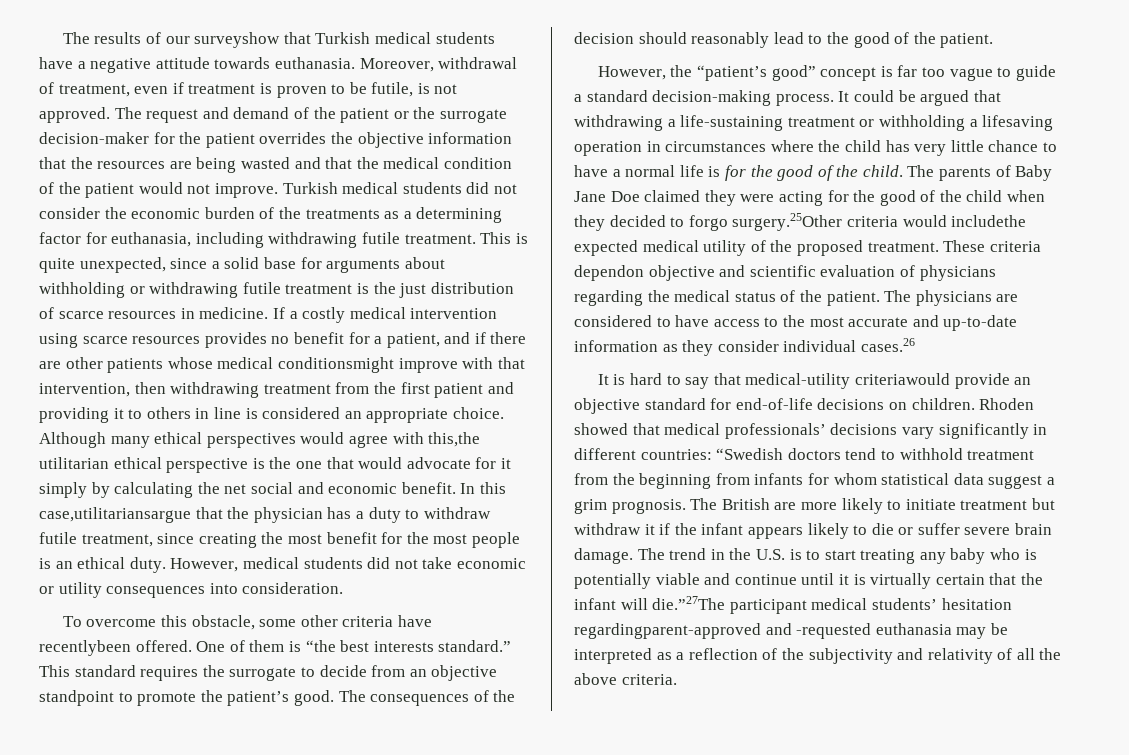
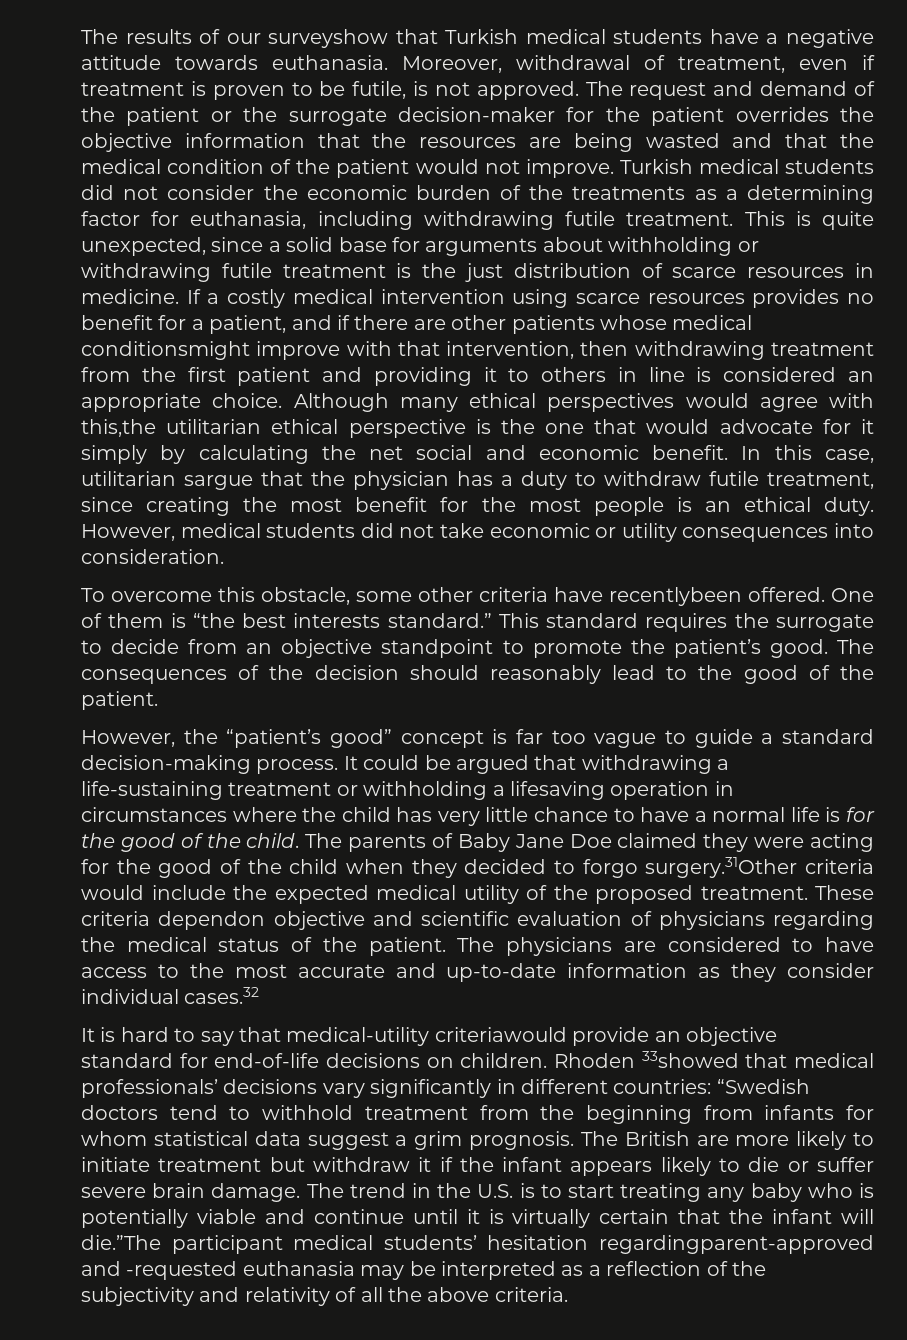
- In this case,utilitariansargue that the physician has a duty to withdraw futile treatment, since creating the most benefit for the most people is an ethical duty.
+ In this case, utilitarian sargue that the physician has a duty to withdraw futile treatment, since creating the most benefit for the most people is an ethical duty.
- The parents of Baby Jane Doe claimed they were acting for the good of the child when they decided to forgo surgery.25Other criteria would includethe expected medical utility of the proposed treatment.
+ The parents of Baby Jane Doe claimed they were acting for the good of the child when they decided to forgo surgery.31Other criteria would include the expected medical utility of the proposed treatment.
- The physicians are considered to have access to the most accurate and up-to-date information as they consider individual cases.26
+ The physicians are considered to have access to the most accurate and up-to-date information as they consider individual cases.32
- Rhoden showed that medical professionals’ decisions vary significantly in different countries: “Swedish doctors tend to withhold treatment from the beginning from infants for whom statistical data suggest a grim prognosis.
+ Rhoden 33showed that medical professionals’ decisions vary significantly in different countries: “Swedish doctors tend to withhold treatment from the beginning from infants for whom statistical data suggest a grim prognosis.
- The trend in the U.S. is to start treating any baby who is potentially viable and continue until it is virtually certain that the infant will die.”27The participant medical students’ hesitation regardingparent-approved and -requested euthanasia may be interpreted as a reflection of the subjectivity and relativity of all the above criteria.
+ The trend in the U.S. is to start treating any baby who is potentially viable and continue until it is virtually certain that the infant will die.”The participant medical students’ hesitation regardingparent-approved and -requested euthanasia may be interpreted as a reflection of the subjectivity and relativity of all the above criteria.

